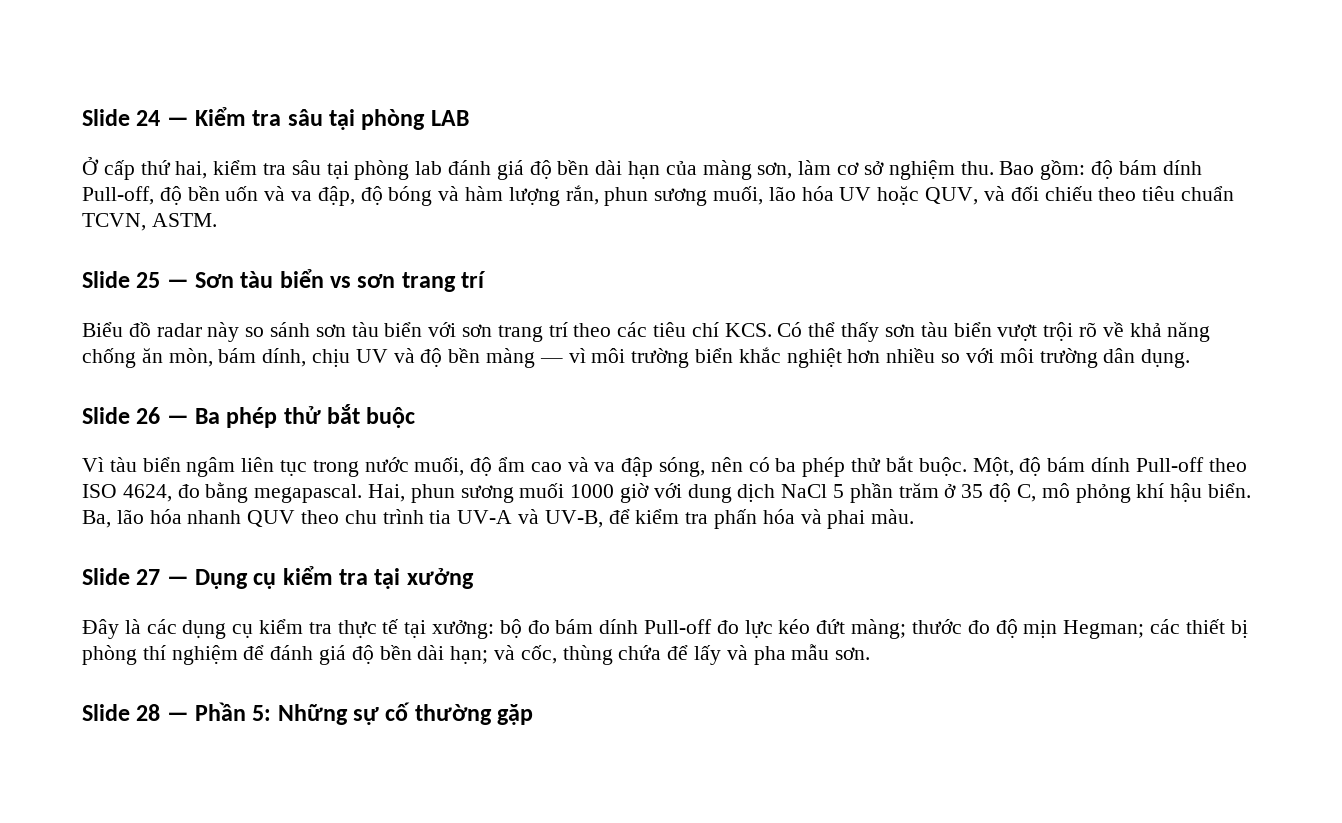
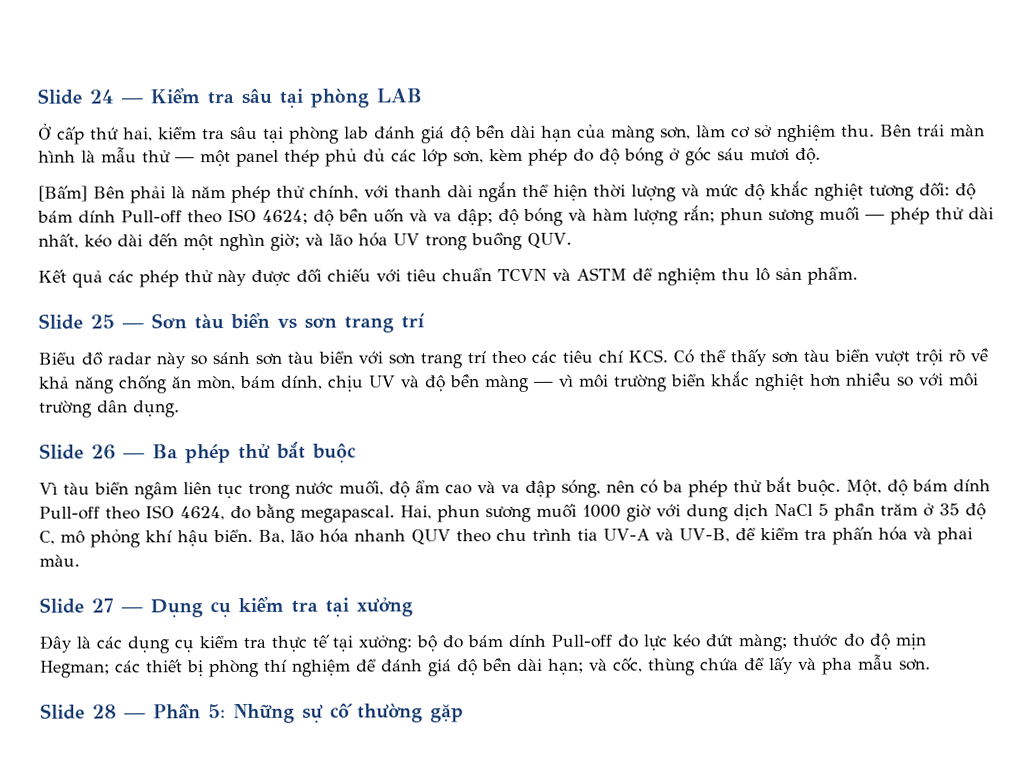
- Bao gồm: độ bám dính Pull-off, độ bền uốn và va đập, độ bóng và hàm lượng rắn, phun sương muối, lão hóa UV hoặc QUV, và đối chiếu theo tiêu chuẩn TCVN, ASTM.
+ Bên trái màn hình là mẫu thử — một panel thép phủ đủ các lớp sơn, kèm phép đo độ bóng ở góc sáu mươi độ.
+ [Bấm] Bên phải là năm phép thử chính, với thanh dài ngắn thể hiện thời lượng và mức độ khắc nghiệt tương đối: độ bám dính Pull-off theo ISO 4624; độ bền uốn và va đập; độ bóng và hàm lượng rắn; phun sương muối — phép thử dài nhất, kéo dài đến một nghìn giờ; và lão hóa UV trong buồng QUV.
+ Kết quả các phép thử này được đối chiếu với tiêu chuẩn TCVN và ASTM để nghiệm thu lô sản phẩm.

